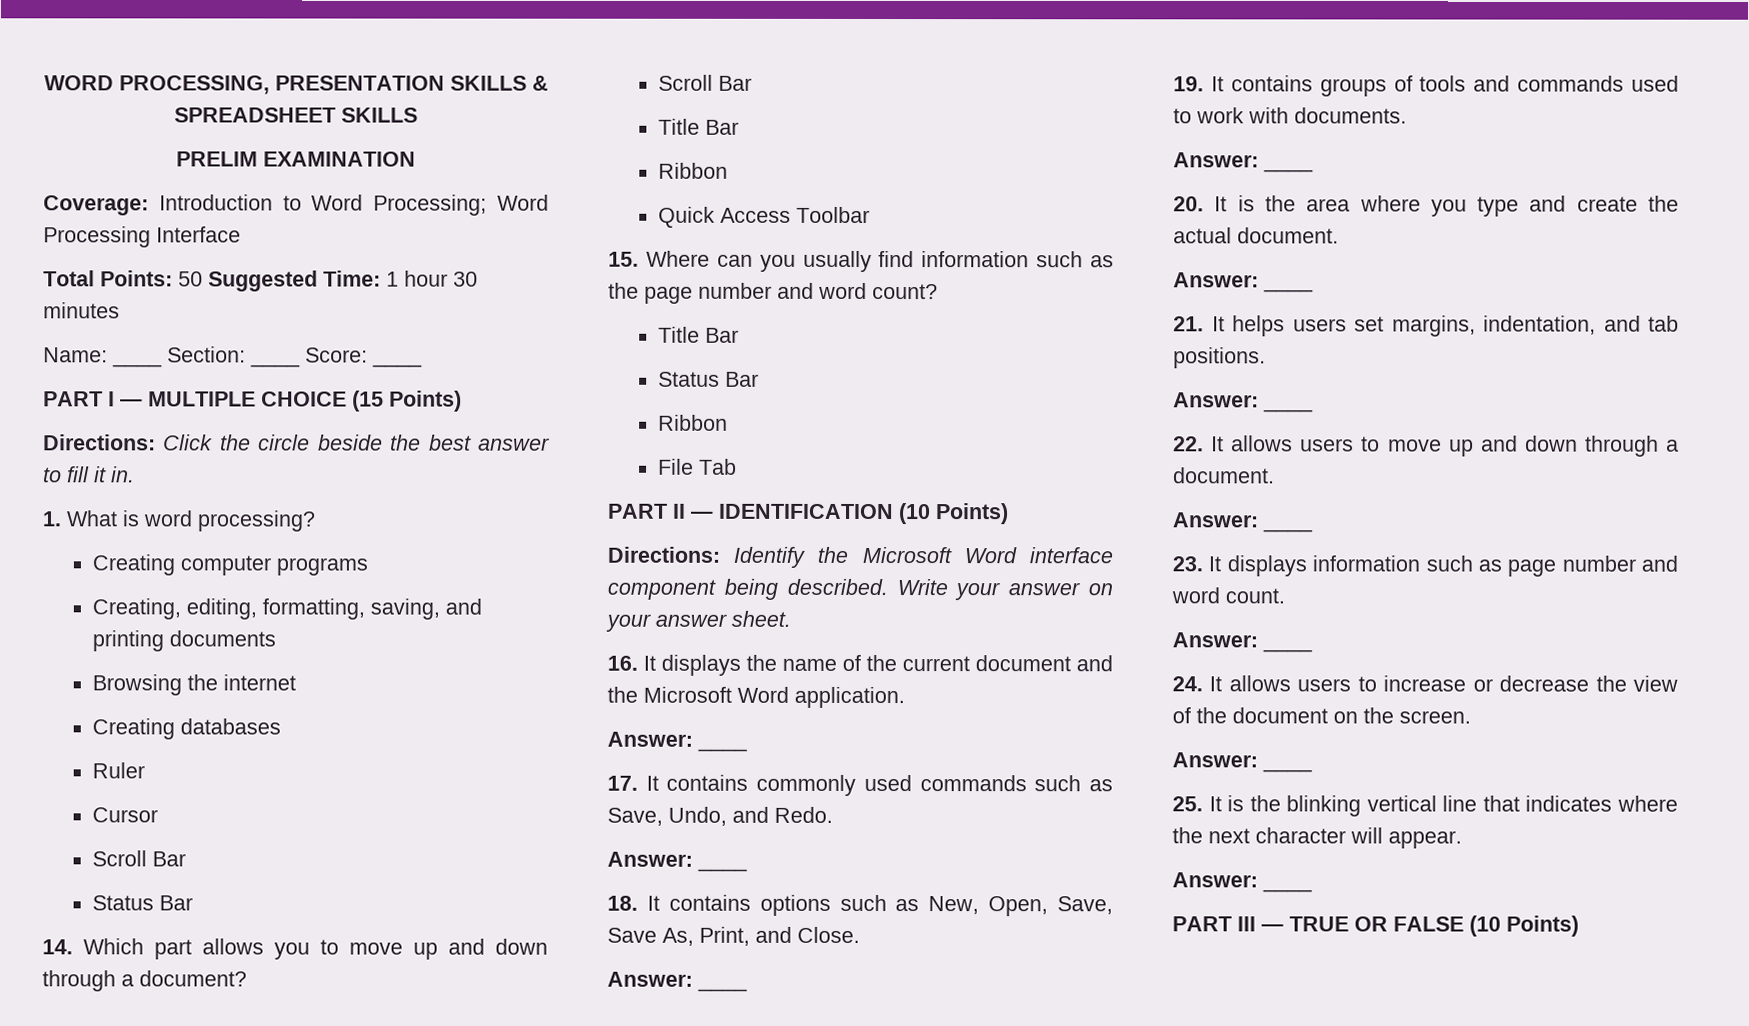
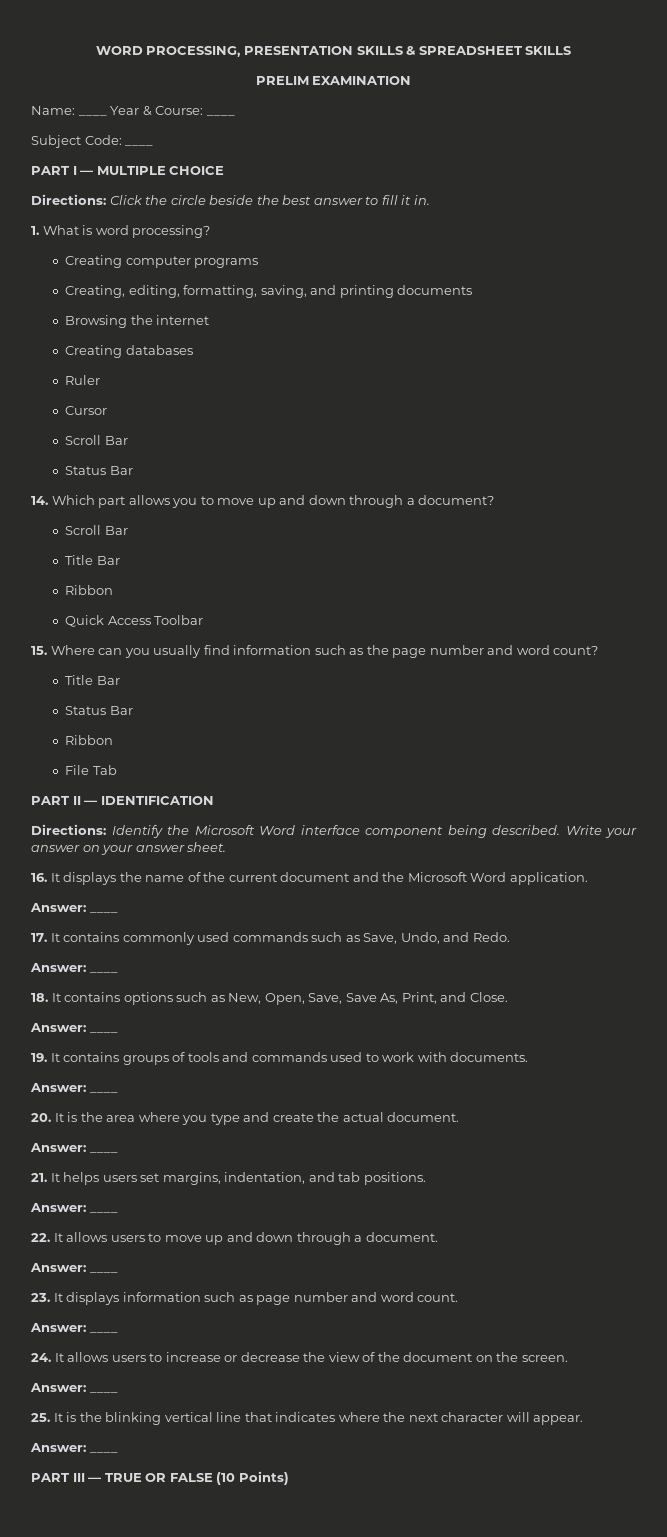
- Coverage: Introduction to Word Processing; Word Processing Interface
- Total Points: 50 Suggested Time: 1 hour 30 minutes
- Name: ____ Section: ____ Score: ____
+ Name: ____ Year & Course: ____
+ Subject Code: ____
- PART I — MULTIPLE CHOICE (15 Points)
+ PART I — MULTIPLE CHOICE
- PART II — IDENTIFICATION (10 Points)
+ PART II — IDENTIFICATION

